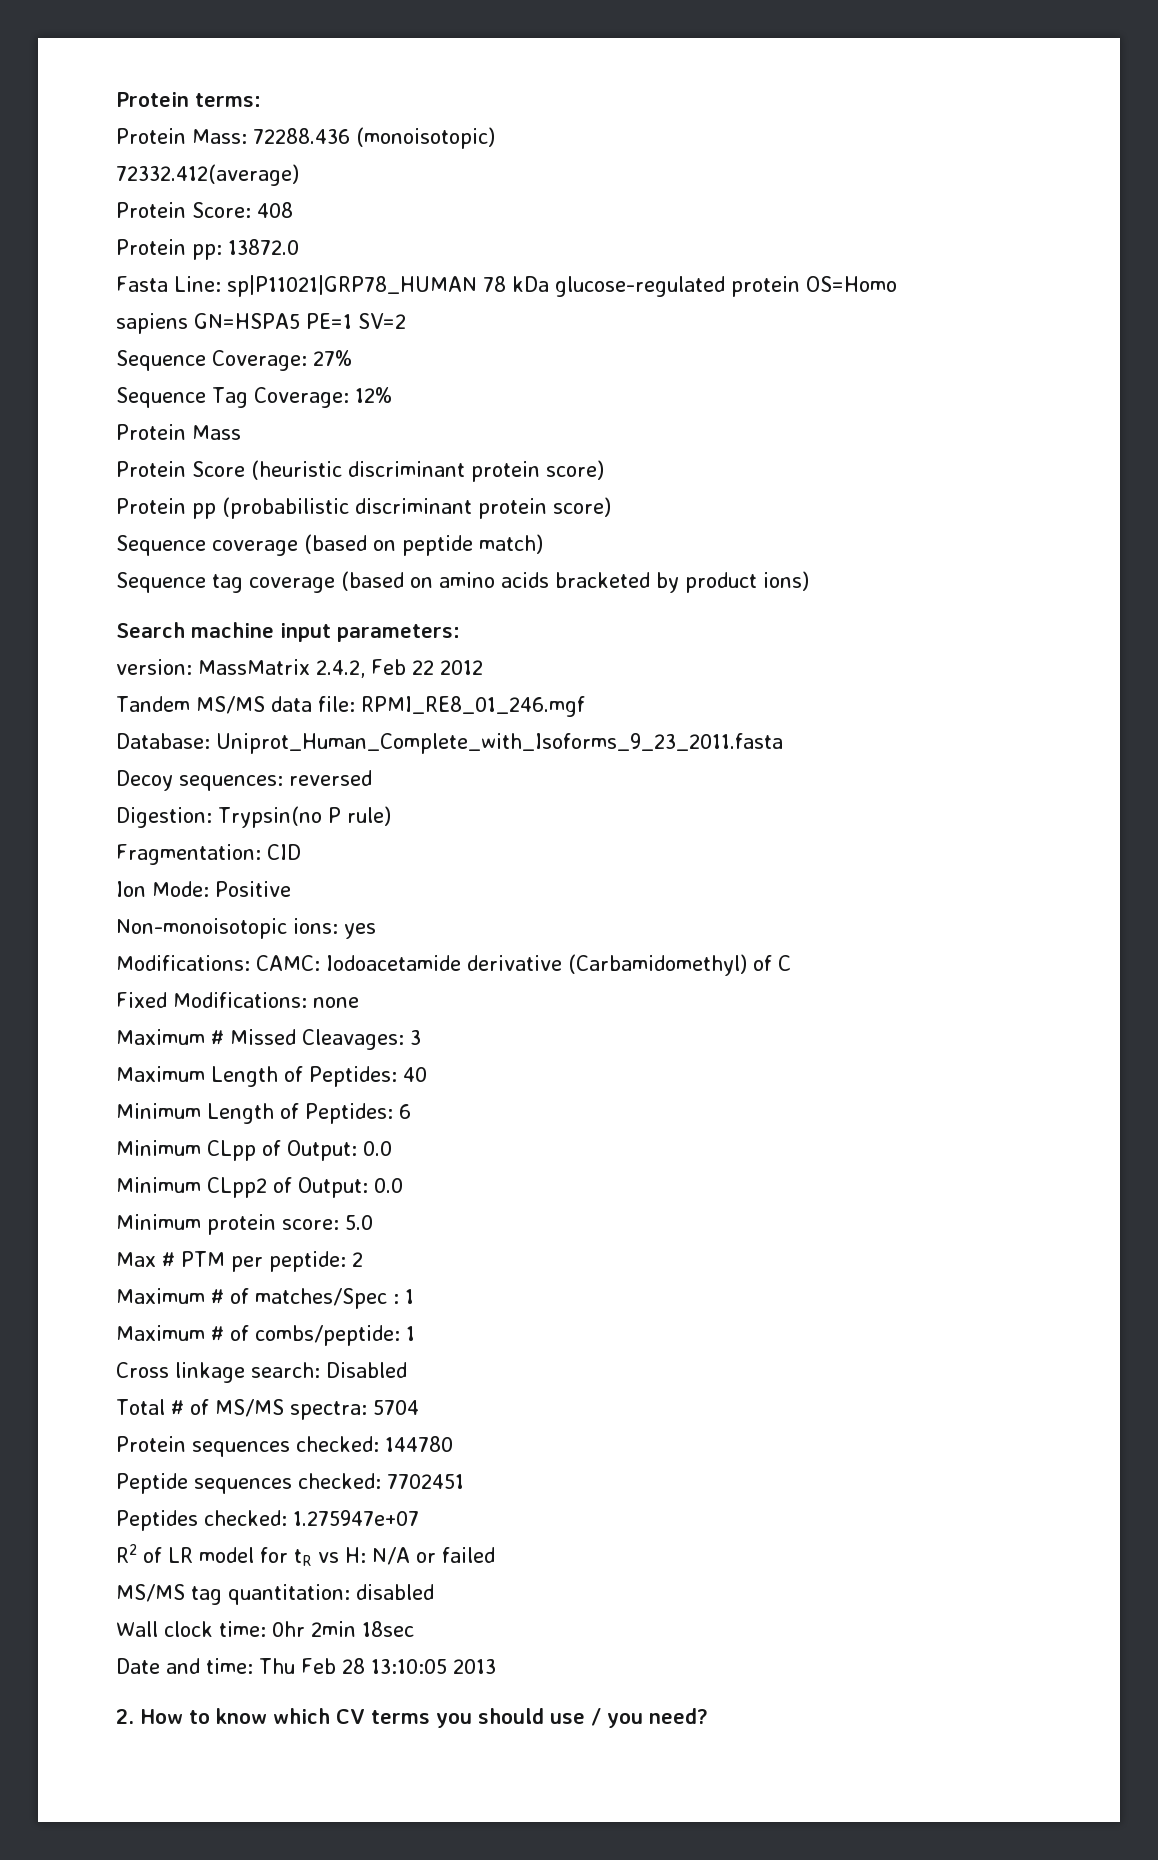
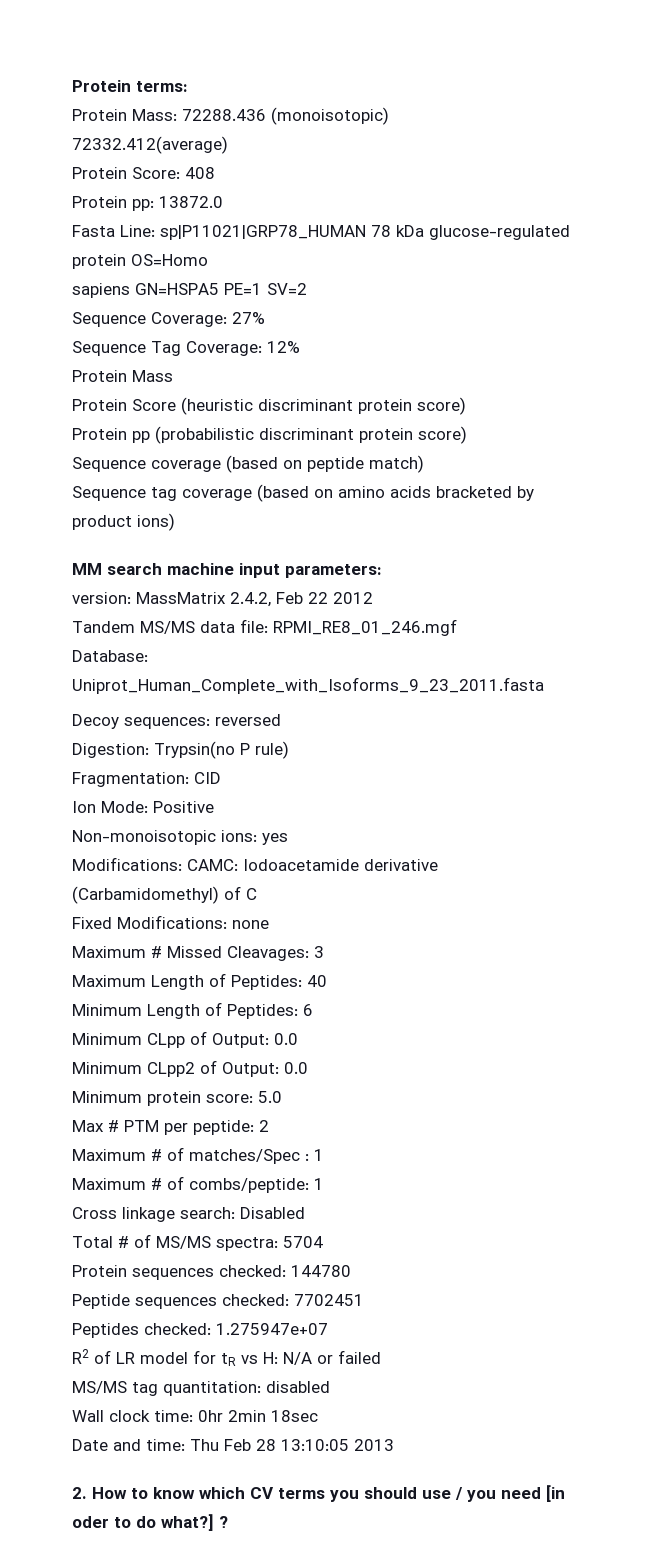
- Search machine input parameters:
+ MM search machine input parameters:
- 2. How to know which CV terms you should use / you need?
+ 2. How to know which CV terms you should use / you need [in oder to do what?] ?

